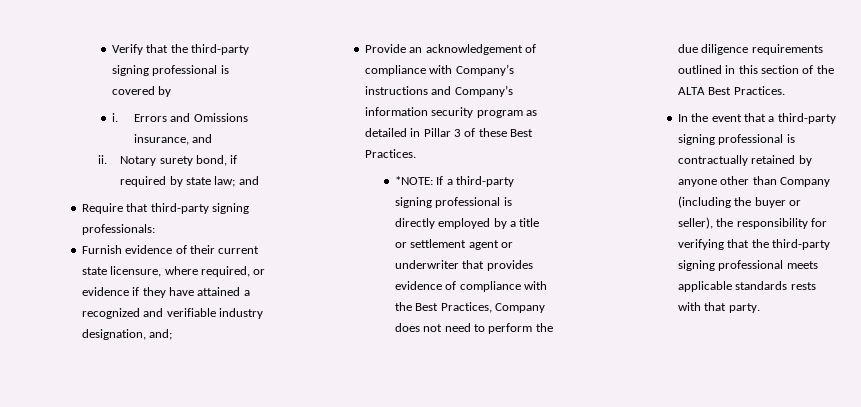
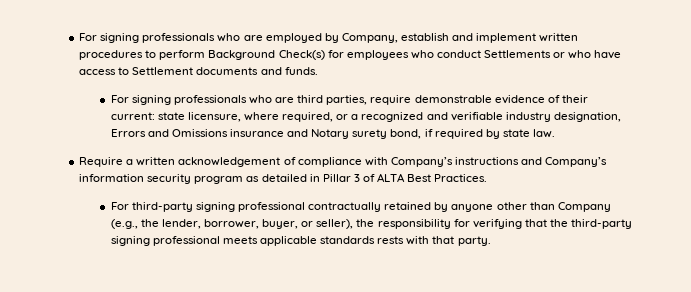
- Verify that the third-party signing professional is covered by
- i. Errors and Omissions insurance, and
- ii. Notary surety bond, if required by state law; and
+ For signing professionals who are employed by Company, establish and implement written procedures to perform Background Check(s) for employees who conduct Settlements or who have access to Settlement documents and funds.
+ For signing professionals who are third parties, require demonstrable evidence of their current: state licensure, where required, or a recognized and verifiable industry designation, Errors and Omissions insurance and Notary surety bond, if required by state law.
- Require that third-party signing professionals:
- Furnish evidence of their current state licensure, where required, or evidence if they have attained a recognized and verifiable industry designation, and;
- Provide an acknowledgement of compliance with Company’s instructions and Company’s information security program as detailed in Pillar 3 of these Best Practices.
- *NOTE: If a third-party signing professional is directly employed by a title or settlement agent or underwriter that provides evidence of compliance with the Best Practices, Company does not need to perform the due diligence requirements outlined in this section of the ALTA Best Practices.
- In the event that a third-party signing professional is contractually retained by anyone other than Company (including the buyer or seller), the responsibility for verifying that the third-party signing professional meets applicable standards rests with that party.
+ Require a written acknowledgement of compliance with Company’s instructions and Company’s information security program as detailed in Pillar 3 of ALTA Best Practices.
+ For third-party signing professional contractually retained by anyone other than Company (e.g., the lender, borrower, buyer, or seller), the responsibility for verifying that the third-party signing professional meets applicable standards rests with that party.

